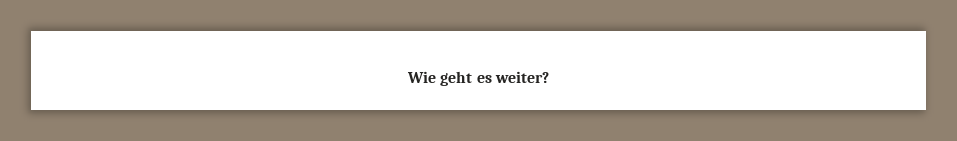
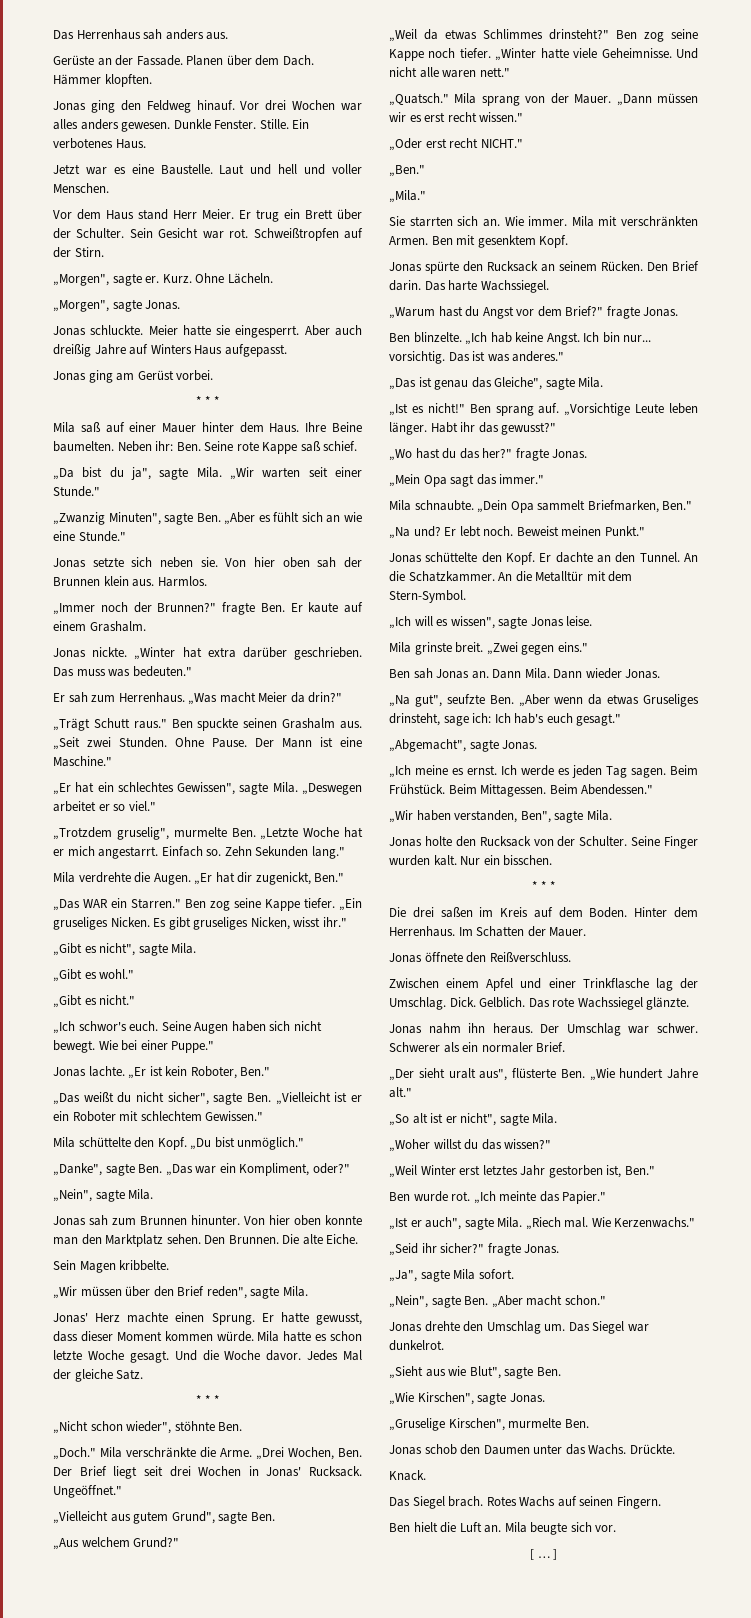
- Wie geht es weiter?
+ Das Herrenhaus sah anders aus.
+ Gerüste an der Fassade. Planen über dem Dach. Hämmer klopften.
+ Jonas ging den Feldweg hinauf. Vor drei Wochen war alles anders gewesen. Dunkle Fenster. Stille. Ein verbotenes Haus.
+ Jetzt war es eine Baustelle. Laut und hell und voller Menschen.
+ Vor dem Haus stand Herr Meier. Er trug ein Brett über der Schulter. Sein Gesicht war rot. Schweißtropfen auf der Stirn.
+ „Morgen", sagte er. Kurz. Ohne Lächeln.
+ „Morgen", sagte Jonas.
+ Jonas schluckte. Meier hatte sie eingesperrt. Aber auch dreißig Jahre auf Winters Haus aufgepasst.
+ Jonas ging am Gerüst vorbei.
+ * * *
+ Mila saß auf einer Mauer hinter dem Haus. Ihre Beine baumelten. Neben ihr: Ben. Seine rote Kappe saß schief.
+ „Da bist du ja", sagte Mila. „Wir warten seit einer Stunde."
+ „Zwanzig Minuten", sagte Ben. „Aber es fühlt sich an wie eine Stunde."
+ Jonas setzte sich neben sie. Von hier oben sah der Brunnen klein aus. Harmlos.
+ „Immer noch der Brunnen?" fragte Ben. Er kaute auf einem Grashalm.
+ Jonas nickte. „Winter hat extra darüber geschrieben. Das muss was bedeuten."
+ Er sah zum Herrenhaus. „Was macht Meier da drin?"
+ „Trägt Schutt raus." Ben spuckte seinen Grashalm aus. „Seit zwei Stunden. Ohne Pause. Der Mann ist eine Maschine."
+ „Er hat ein schlechtes Gewissen", sagte Mila. „Deswegen arbeitet er so viel."
+ „Trotzdem gruselig", murmelte Ben. „Letzte Woche hat er mich angestarrt. Einfach so. Zehn Sekunden lang."
+ Mila verdrehte die Augen. „Er hat dir zugenickt, Ben."
+ „Das WAR ein Starren." Ben zog seine Kappe tiefer. „Ein gruseliges Nicken. Es gibt gruseliges Nicken, wisst ihr."
+ „Gibt es nicht", sagte Mila.
+ „Gibt es wohl."
+ „Gibt es nicht."
+ „Ich schwor's euch. Seine Augen haben sich nicht bewegt. Wie bei einer Puppe."
+ Jonas lachte. „Er ist kein Roboter, Ben."
+ „Das weißt du nicht sicher", sagte Ben. „Vielleicht ist er ein Roboter mit schlechtem Gewissen."
+ Mila schüttelte den Kopf. „Du bist unmöglich."
+ „Danke", sagte Ben. „Das war ein Kompliment, oder?"
+ „Nein", sagte Mila.
+ Jonas sah zum Brunnen hinunter. Von hier oben konnte man den Marktplatz sehen. Den Brunnen. Die alte Eiche.
+ Sein Magen kribbelte.
+ „Wir müssen über den Brief reden", sagte Mila.
+ Jonas' Herz machte einen Sprung. Er hatte gewusst, dass dieser Moment kommen würde. Mila hatte es schon letzte Woche gesagt. Und die Woche davor. Jedes Mal der gleiche Satz.
+ * * *
+ „Nicht schon wieder", stöhnte Ben.
+ „Doch." Mila verschränkte die Arme. „Drei Wochen, Ben. Der Brief liegt seit drei Wochen in Jonas' Rucksack. Ungeöffnet."
+ „Vielleicht aus gutem Grund", sagte Ben.
+ „Aus welchem Grund?"
+ „Weil da etwas Schlimmes drinsteht?" Ben zog seine Kappe noch tiefer. „Winter hatte viele Geheimnisse. Und nicht alle waren nett."
+ „Quatsch." Mila sprang von der Mauer. „Dann müssen wir es erst recht wissen."
+ „Oder erst recht NICHT."
+ „Ben."
+ „Mila."
+ Sie starrten sich an. Wie immer. Mila mit verschränkten Armen. Ben mit gesenktem Kopf.
+ Jonas spürte den Rucksack an seinem Rücken. Den Brief darin. Das harte Wachssiegel.
+ „Warum hast du Angst vor dem Brief?" fragte Jonas.
+ Ben blinzelte. „Ich hab keine Angst. Ich bin nur... vorsichtig. Das ist was anderes."
+ „Das ist genau das Gleiche", sagte Mila.
+ „Ist es nicht!" Ben sprang auf. „Vorsichtige Leute leben länger. Habt ihr das gewusst?"
+ „Wo hast du das her?" fragte Jonas.
+ „Mein Opa sagt das immer."
+ Mila schnaubte. „Dein Opa sammelt Briefmarken, Ben."
+ „Na und? Er lebt noch. Beweist meinen Punkt."
+ Jonas schüttelte den Kopf. Er dachte an den Tunnel. An die Schatzkammer. An die Metalltür mit dem Stern-Symbol.
+ „Ich will es wissen", sagte Jonas leise.
+ Mila grinste breit. „Zwei gegen eins."
+ Ben sah Jonas an. Dann Mila. Dann wieder Jonas.
+ „Na gut", seufzte Ben. „Aber wenn da etwas Gruseliges drinsteht, sage ich: Ich hab's euch gesagt."
+ „Abgemacht", sagte Jonas.
+ „Ich meine es ernst. Ich werde es jeden Tag sagen. Beim Frühstück. Beim Mittagessen. Beim Abendessen."
+ „Wir haben verstanden, Ben", sagte Mila.
+ Jonas holte den Rucksack von der Schulter. Seine Finger wurden kalt. Nur ein bisschen.
+ * * *
+ Die drei saßen im Kreis auf dem Boden. Hinter dem Herrenhaus. Im Schatten der Mauer.
+ Jonas öffnete den Reißverschluss.
+ Zwischen einem Apfel und einer Trinkflasche lag der Umschlag. Dick. Gelblich. Das rote Wachssiegel glänzte.
+ Jonas nahm ihn heraus. Der Umschlag war schwer. Schwerer als ein normaler Brief.
+ „Der sieht uralt aus", flüsterte Ben. „Wie hundert Jahre alt."
+ „So alt ist er nicht", sagte Mila.
+ „Woher willst du das wissen?"
+ „Weil Winter erst letztes Jahr gestorben ist, Ben."
+ Ben wurde rot. „Ich meinte das Papier."
+ „Ist er auch", sagte Mila. „Riech mal. Wie Kerzenwachs."
+ „Seid ihr sicher?" fragte Jonas.
+ „Ja", sagte Mila sofort.
+ „Nein", sagte Ben. „Aber macht schon."
+ Jonas drehte den Umschlag um. Das Siegel war dunkelrot.
+ „Sieht aus wie Blut", sagte Ben.
+ „Wie Kirschen", sagte Jonas.
+ „Gruselige Kirschen", murmelte Ben.
+ Jonas schob den Daumen unter das Wachs. Drückte.
+ Knack.
+ Das Siegel brach. Rotes Wachs auf seinen Fingern.
+ Ben hielt die Luft an. Mila beugte sich vor.
+ [ … ]

